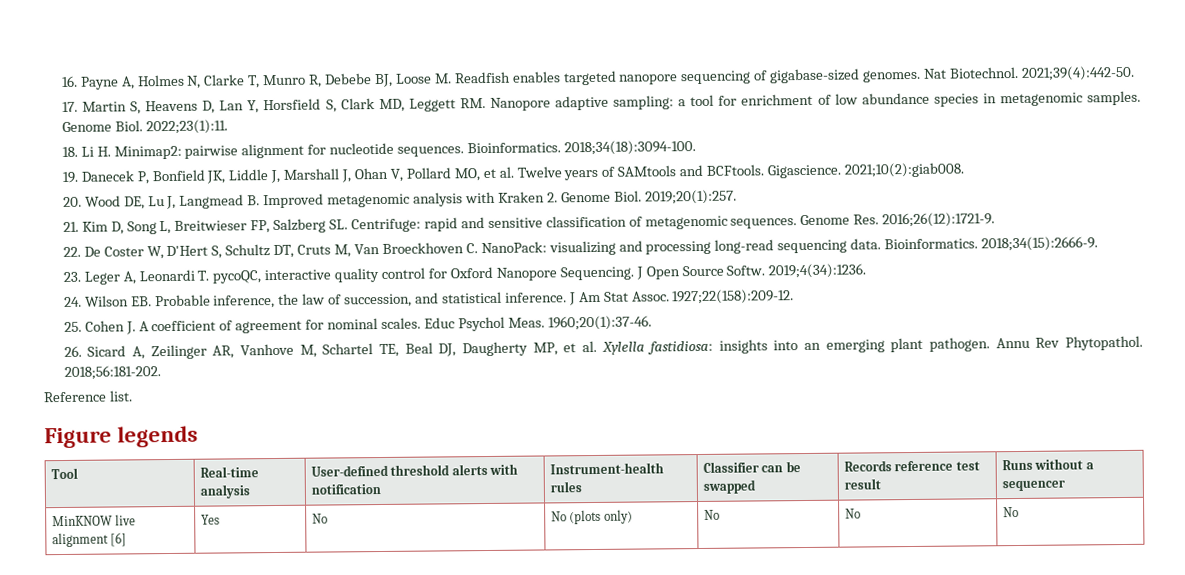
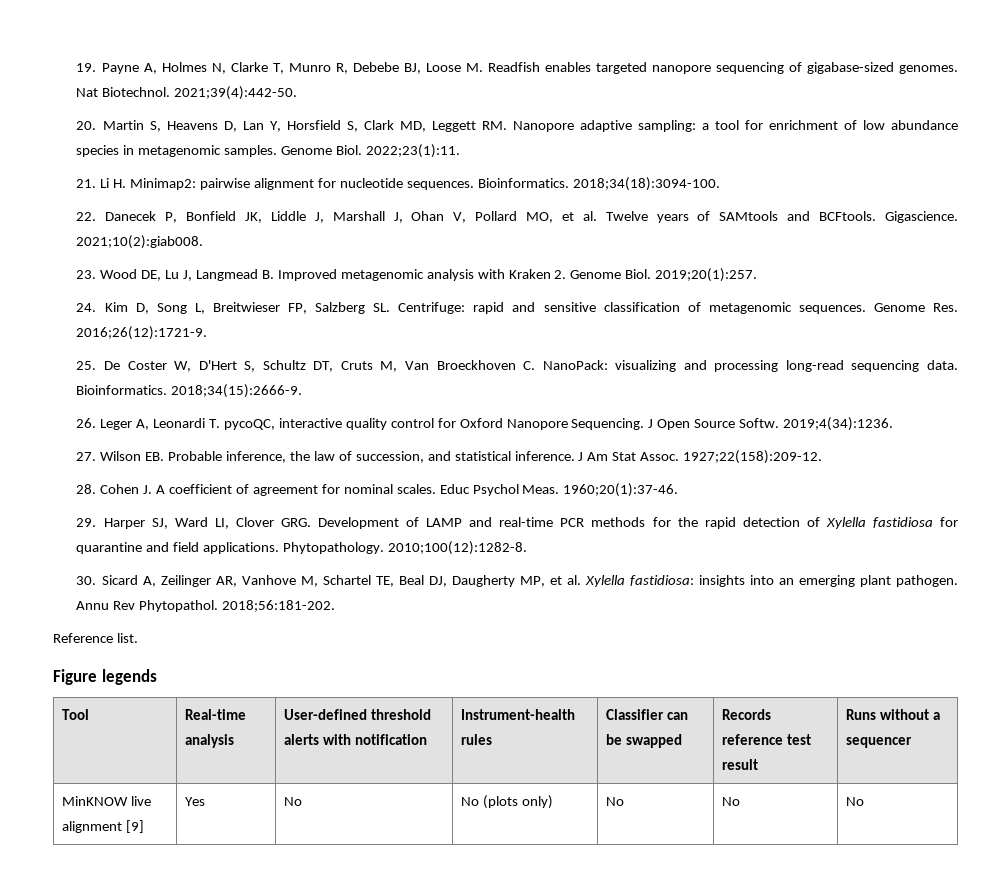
- 16. Payne A, Holmes N, Clarke T, Munro R, Debebe BJ, Loose M. Readfish enables targeted nanopore sequencing of gigabase-sized genomes.
+ 19. Payne A, Holmes N, Clarke T, Munro R, Debebe BJ, Loose M. Readfish enables targeted nanopore sequencing of gigabase-sized genomes.
- 17. Martin S, Heavens D, Lan Y, Horsfield S, Clark MD, Leggett RM. Nanopore adaptive sampling: a tool for enrichment of low abundance species in metagenomic samples.
+ 20. Martin S, Heavens D, Lan Y, Horsfield S, Clark MD, Leggett RM. Nanopore adaptive sampling: a tool for enrichment of low abundance species in metagenomic samples.
- 18. Li H. Minimap2: pairwise alignment for nucleotide sequences.
+ 21. Li H. Minimap2: pairwise alignment for nucleotide sequences.
- 19. Danecek P, Bonfield JK, Liddle J, Marshall J, Ohan V, Pollard MO, et al. Twelve years of SAMtools and BCFtools.
+ 22. Danecek P, Bonfield JK, Liddle J, Marshall J, Ohan V, Pollard MO, et al. Twelve years of SAMtools and BCFtools.
- 20. Wood DE, Lu J, Langmead B. Improved metagenomic analysis with Kraken 2. Genome Biol.
+ 23. Wood DE, Lu J, Langmead B. Improved metagenomic analysis with Kraken 2. Genome Biol.
- 21. Kim D, Song L, Breitwieser FP, Salzberg SL. Centrifuge: rapid and sensitive classification of metagenomic sequences.
+ 24. Kim D, Song L, Breitwieser FP, Salzberg SL. Centrifuge: rapid and sensitive classification of metagenomic sequences.
- 22. De Coster W, D'Hert S, Schultz DT, Cruts M, Van Broeckhoven C. NanoPack: visualizing and processing long-read sequencing data.
+ 25. De Coster W, D'Hert S, Schultz DT, Cruts M, Van Broeckhoven C. NanoPack: visualizing and processing long-read sequencing data.
- 23. Leger A, Leonardi T. pycoQC, interactive quality control for Oxford Nanopore Sequencing.
+ 26. Leger A, Leonardi T. pycoQC, interactive quality control for Oxford Nanopore Sequencing.
- 24. Wilson EB. Probable inference, the law of succession, and statistical inference.
+ 27. Wilson EB. Probable inference, the law of succession, and statistical inference.
- 25. Cohen J. A coefficient of agreement for nominal scales.
+ 28. Cohen J. A coefficient of agreement for nominal scales.
- 26. Sicard A, Zeilinger AR, Vanhove M, Schartel TE, Beal DJ, Daugherty MP, et al. Xylella fastidiosa: insights into an emerging plant pathogen.
+ 29. Harper SJ, Ward LI, Clover GRG. Development of LAMP and real-time PCR methods for the rapid detection of Xylella fastidiosa for quarantine and field applications. Phytopathology. 2010;100(12):1282-8.
+ 30. Sicard A, Zeilinger AR, Vanhove M, Schartel TE, Beal DJ, Daugherty MP, et al. Xylella fastidiosa: insights into an emerging plant pathogen.
- MinKNOW live alignment [6] | Yes | No | No (plots only) | No | No | No
+ MinKNOW live alignment [9] | Yes | No | No (plots only) | No | No | No

